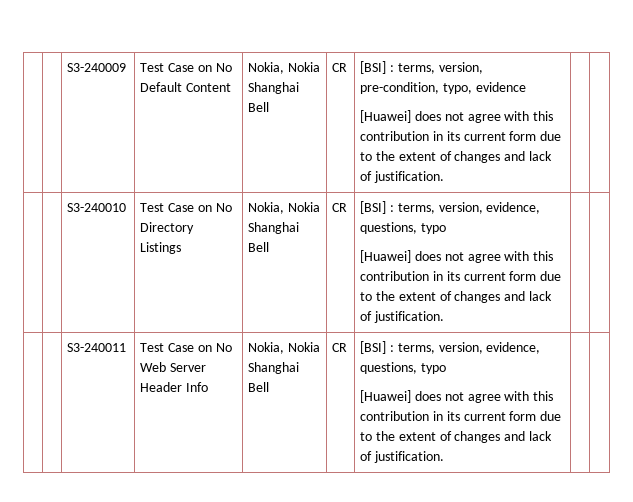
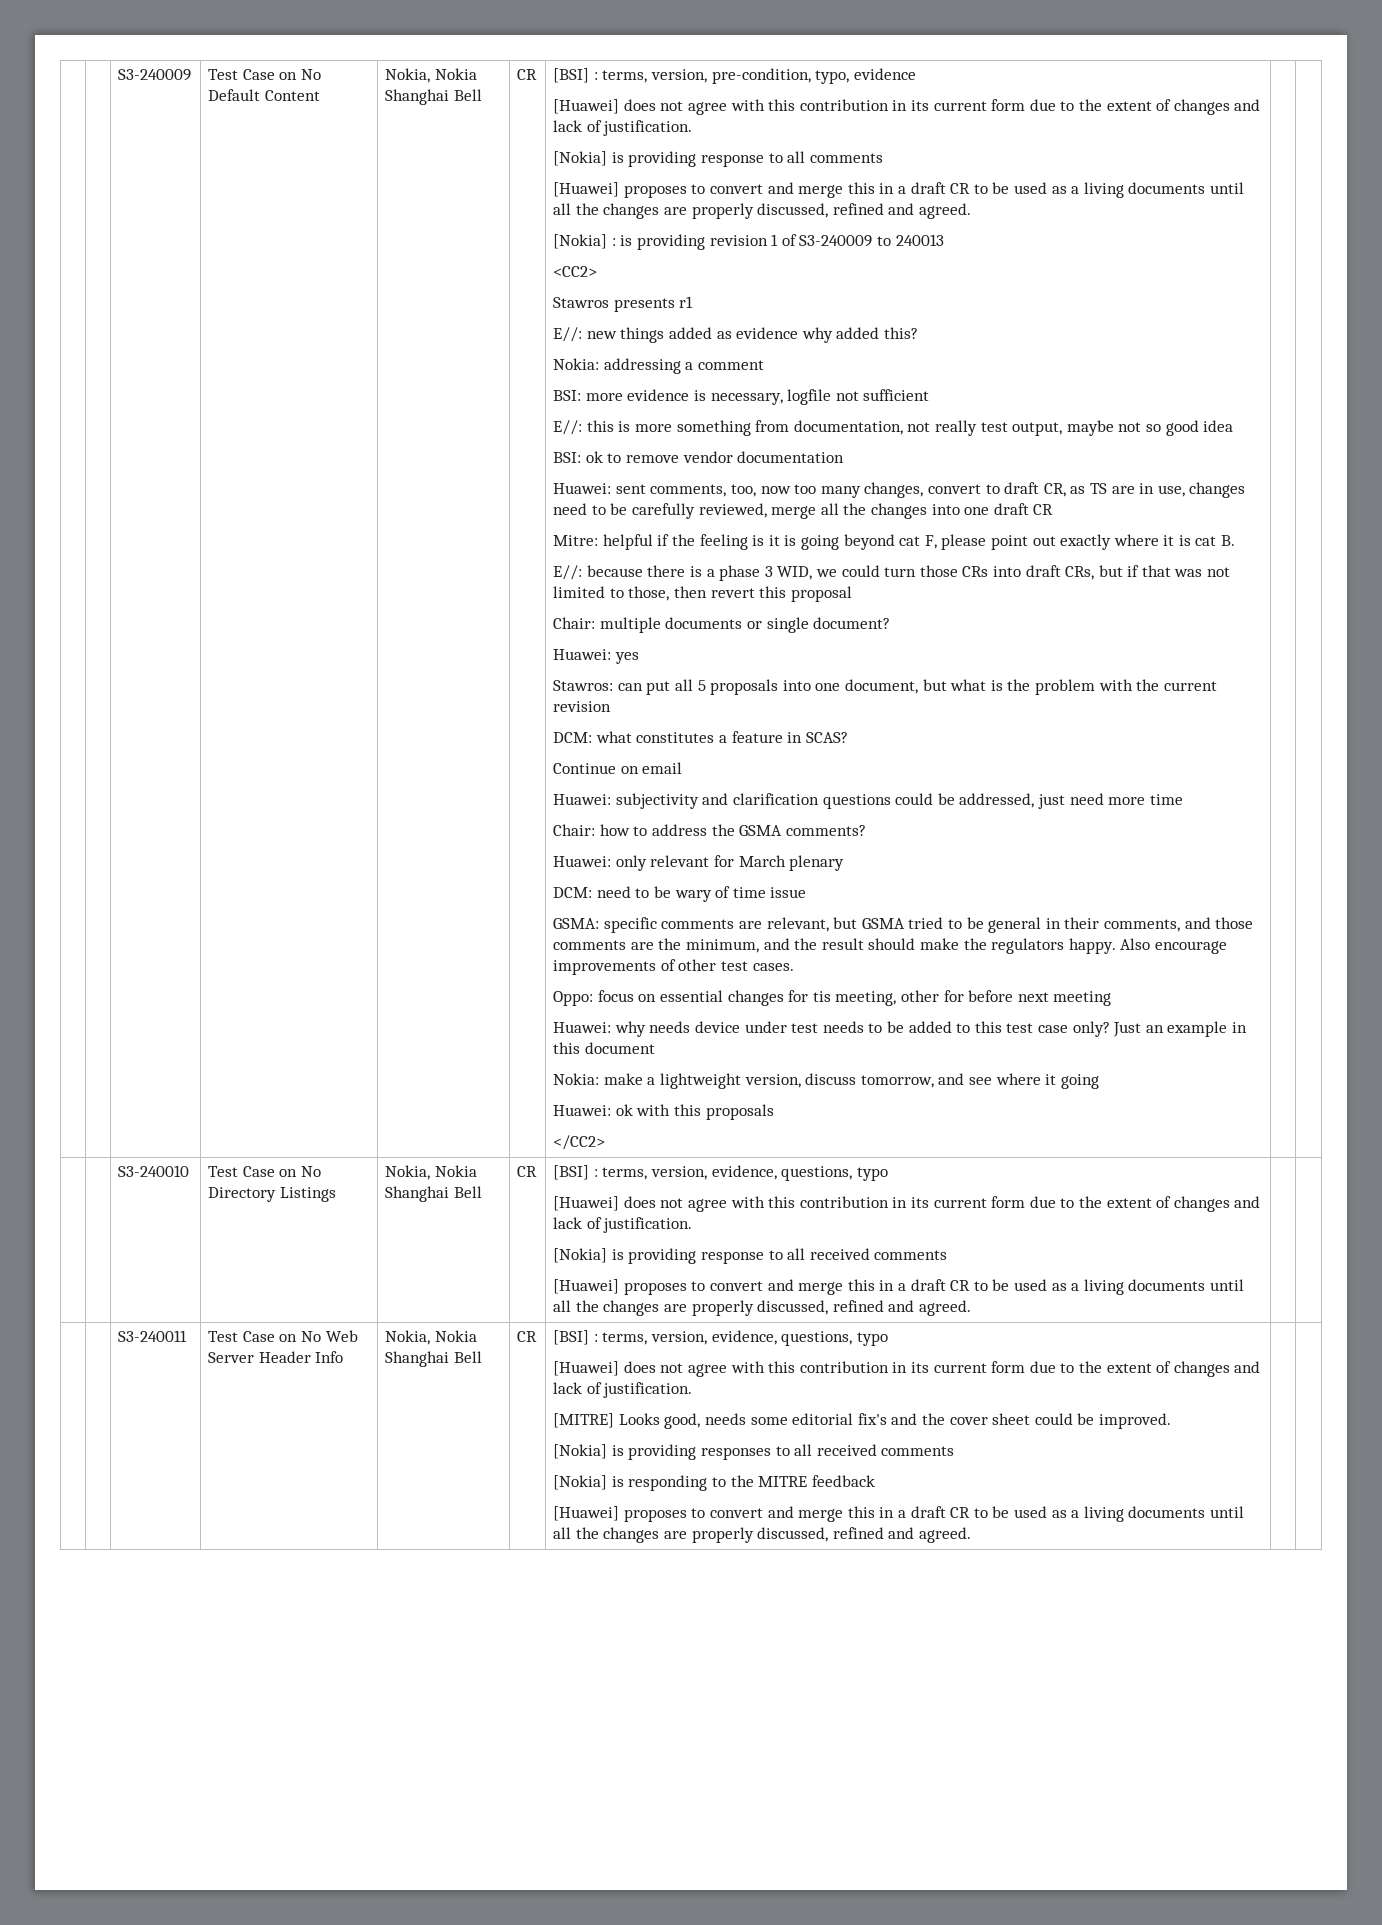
+ [Nokia] is providing response to all comments
+ [Huawei] proposes to convert and merge this in a draft CR to be used as a living documents until all the changes are properly discussed, refined and agreed.
+ [Nokia] : is providing revision 1 of S3-240009 to 240013
+ <CC2>
+ Stawros presents r1
+ E//: new things added as evidence why added this?
+ Nokia: addressing a comment
+ BSI: more evidence is necessary, logfile not sufficient
+ E//: this is more something from documentation, not really test output, maybe not so good idea
+ BSI: ok to remove vendor documentation
+ Huawei: sent comments, too, now too many changes, convert to draft CR, as TS are in use, changes need to be carefully reviewed, merge all the changes into one draft CR
+ Mitre: helpful if the feeling is it is going beyond cat F, please point out exactly where it is cat B.
+ E//: because there is a phase 3 WID, we could turn those CRs into draft CRs, but if that was not limited to those, then revert this proposal
+ Chair: multiple documents or single document?
+ Huawei: yes
+ Stawros: can put all 5 proposals into one document, but what is the problem with the current revision
+ DCM: what constitutes a feature in SCAS?
+ Continue on email
+ Huawei: subjectivity and clarification questions could be addressed, just need more time
+ Chair: how to address the GSMA comments?
+ Huawei: only relevant for March plenary
+ DCM: need to be wary of time issue
+ GSMA: specific comments are relevant, but GSMA tried to be general in their comments, and those comments are the minimum, and the result should make the regulators happy. Also encourage improvements of other test cases.
+ Oppo: focus on essential changes for tis meeting, other for before next meeting
+ Huawei: why needs device under test needs to be added to this test case only? Just an example in this document
+ Nokia: make a lightweight version, discuss tomorrow, and see where it going
+ Huawei: ok with this proposals
+ </CC2>
+ [Nokia] is providing response to all received comments
+ [Huawei] proposes to convert and merge this in a draft CR to be used as a living documents until all the changes are properly discussed, refined and agreed.
+ [MITRE] Looks good, needs some editorial fix's and the cover sheet could be improved.
+ [Nokia] is providing responses to all received comments
+ [Nokia] is responding to the MITRE feedback
+ [Huawei] proposes to convert and merge this in a draft CR to be used as a living documents until all the changes are properly discussed, refined and agreed.

